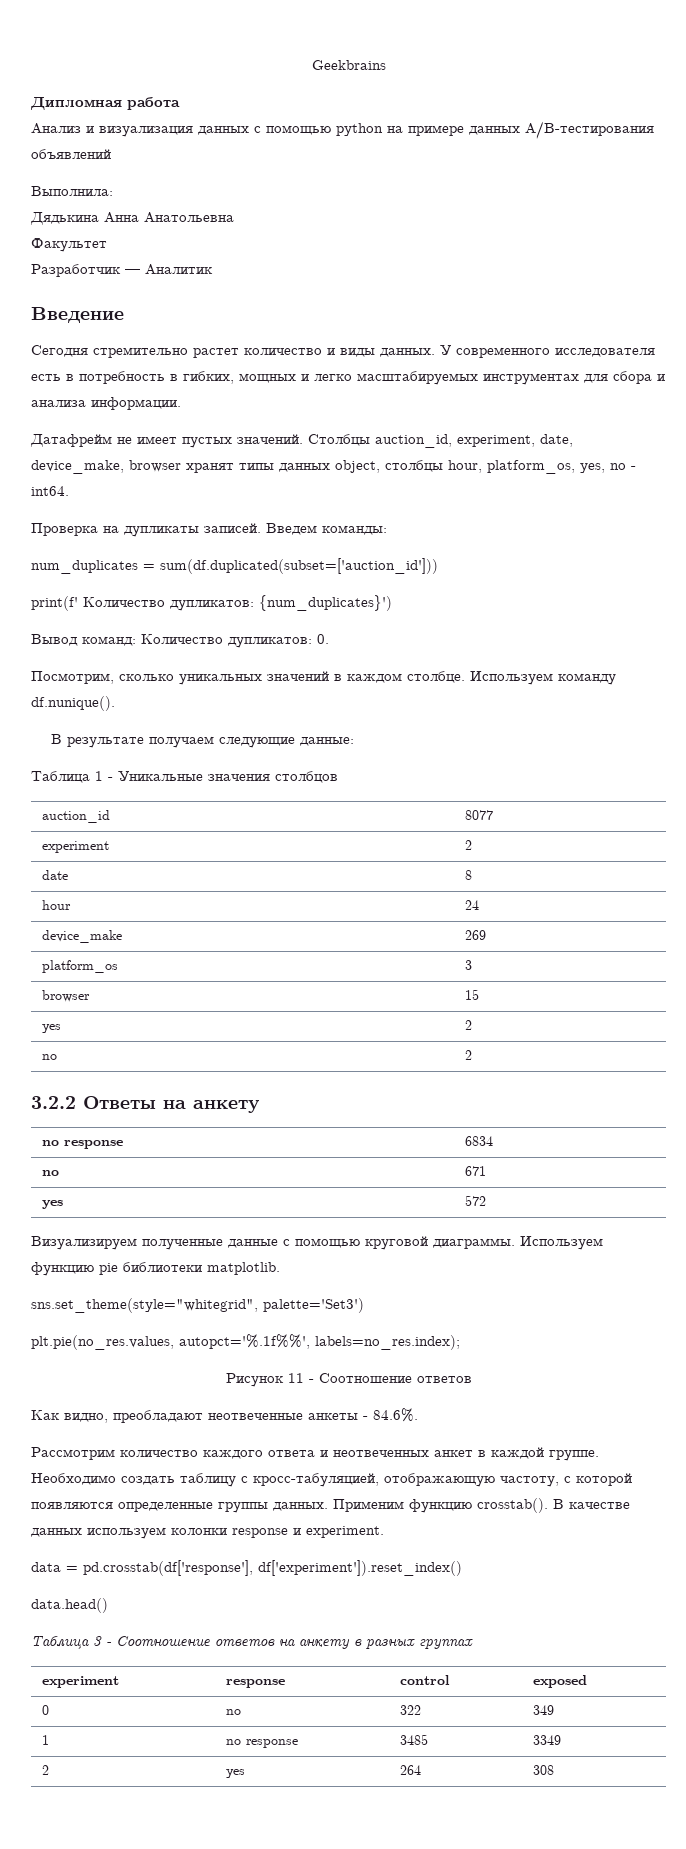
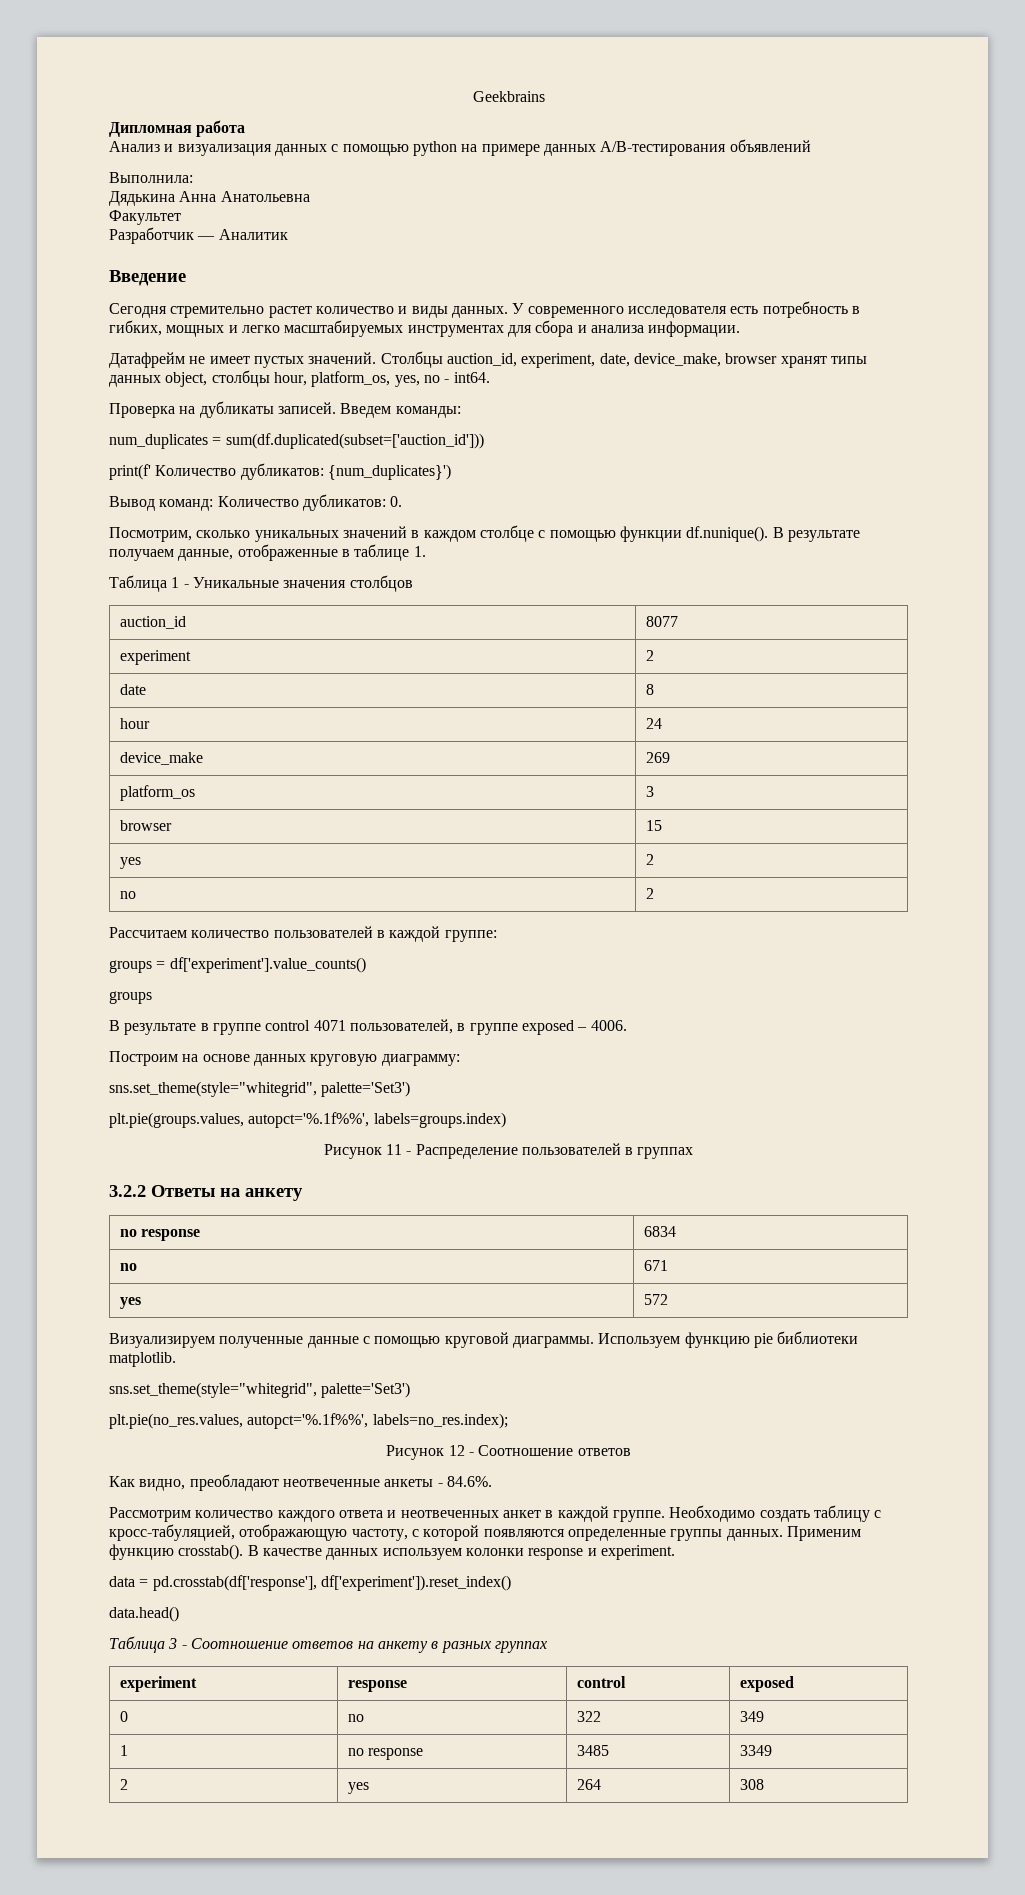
- У современного исследователя есть в потребность в гибких, мощных и легко масштабируемых инструментах для сбора и анализа информации.
+ У современного исследователя есть потребность в гибких, мощных и легко масштабируемых инструментах для сбора и анализа информации.
- Проверка на дупликаты записей.
+ Проверка на дубликаты записей.
- print(f' Количество дупликатов: {num_duplicates}')
+ print(f' Количество дубликатов: {num_duplicates}')
- Вывод команд: Количество дупликатов: 0.
+ Вывод команд: Количество дубликатов: 0.
- Посмотрим, сколько уникальных значений в каждом столбце. Используем команду df.nunique().
- В результате получаем следующие данные:
+ Посмотрим, сколько уникальных значений в каждом столбце с помощью функции df.nunique(). В результате получаем данные, отображенные в таблице 1.
+ Рассчитаем количество пользователей в каждой группе:
+ groups = df['experiment'].value_counts()
+ groups
+ В результате в группе control 4071 пользователей, в группе exposed – 4006.
+ Построим на основе данных круговую диаграмму:
+ sns.set_theme(style="whitegrid", palette='Set3')
+ plt.pie(groups.values, autopct='%.1f%%', labels=groups.index)
+ Рисунок 11 - Распределение пользователей в группах
- Рисунок 11 - Соотношение ответов
+ Рисунок 12 - Соотношение ответов

